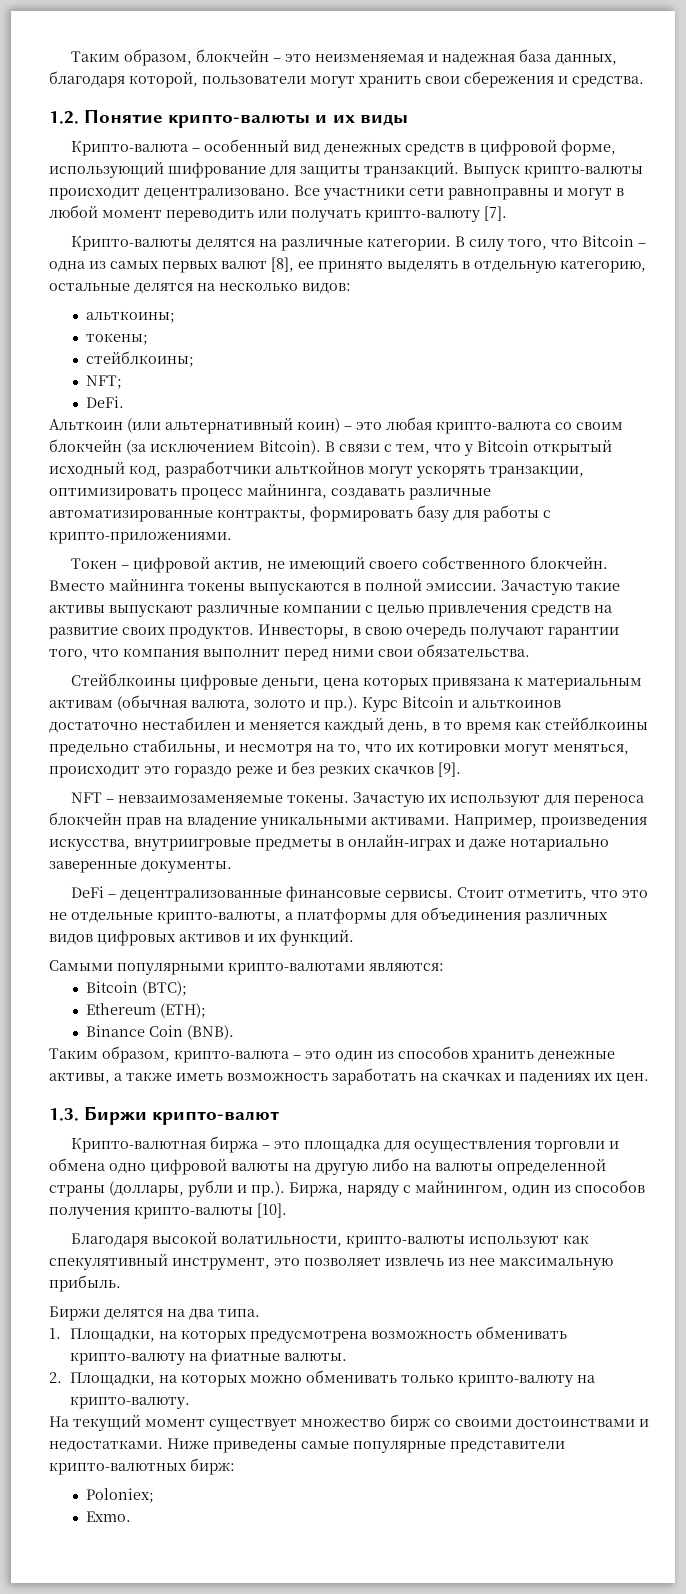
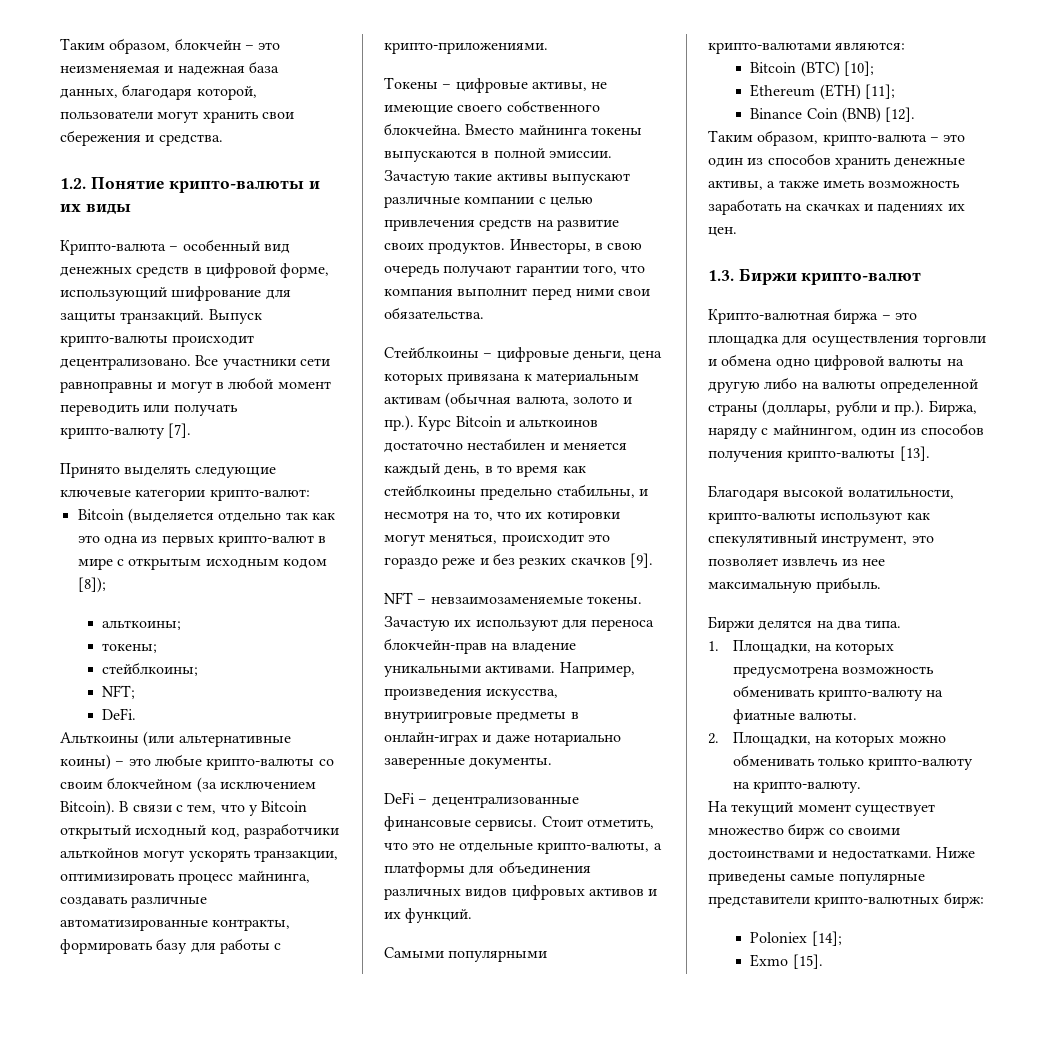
- Крипто-валюты делятся на различные категории. В силу того, что Bitcoin – одна из самых первых валют [8], ее принято выделять в отдельную категорию, остальные делятся на несколько видов:
+ Принято выделять следующие ключевые категории крипто-валют:
+ Bitcoin (выделяется отдельно так как это одна из первых крипто-валют в мире с открытым исходным кодом [8]);
- Альткоин (или альтернативный коин) – это любая крипто-валюта со своим блокчейн (за исключением Bitcoin).
+ Альткоины (или альтернативные коины) – это любые крипто-валюты со своим блокчейном (за исключением Bitcoin).
- Токен – цифровой актив, не имеющий своего собственного блокчейн.
+ Токены – цифровые активы, не имеющие своего собственного блокчейна.
- Стейблкоины цифровые деньги, цена которых привязана к материальным активам (обычная валюта, золото и пр.). Курс Bitcoin и альткоинов достаточно нестабилен и меняется каждый день, в то время как стейблкоины предельно стабильны, и несмотря на то, что их котировки могут меняться, происходит это гораздо реже и без резких скачков [9].
+ Стейблкоины – цифровые деньги, цена которых привязана к материальным активам (обычная валюта, золото и пр.). Курс Bitcoin и альткоинов достаточно нестабилен и меняется каждый день, в то время как стейблкоины предельно стабильны, и несмотря на то, что их котировки могут меняться, происходит это гораздо реже и без резких скачков [9].
- Зачастую их используют для переноса блокчейн прав на владение уникальными активами.
+ Зачастую их используют для переноса блокчейн-прав на владение уникальными активами.
- Bitcoin (BTC);
+ Bitcoin (BTC) [10];
- Ethereum (ETH);
+ Ethereum (ETH) [11];
- Binance Coin (BNB).
+ Binance Coin (BNB) [12].
- Крипто-валютная биржа – это площадка для осуществления торговли и обмена одно цифровой валюты на другую либо на валюты определенной страны (доллары, рубли и пр.). Биржа, наряду с майнингом, один из способов получения крипто-валюты [10].
+ Крипто-валютная биржа – это площадка для осуществления торговли и обмена одно цифровой валюты на другую либо на валюты определенной страны (доллары, рубли и пр.). Биржа, наряду с майнингом, один из способов получения крипто-валюты [13].
- Poloniex;
- Exmo.
+ Poloniex [14];
+ Exmo [15].

